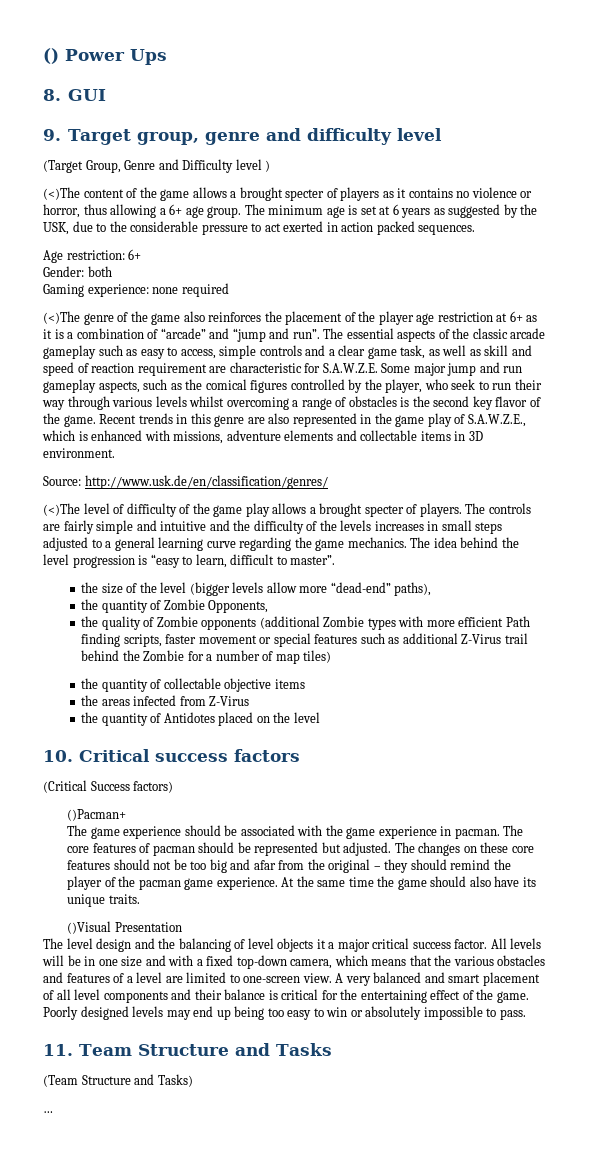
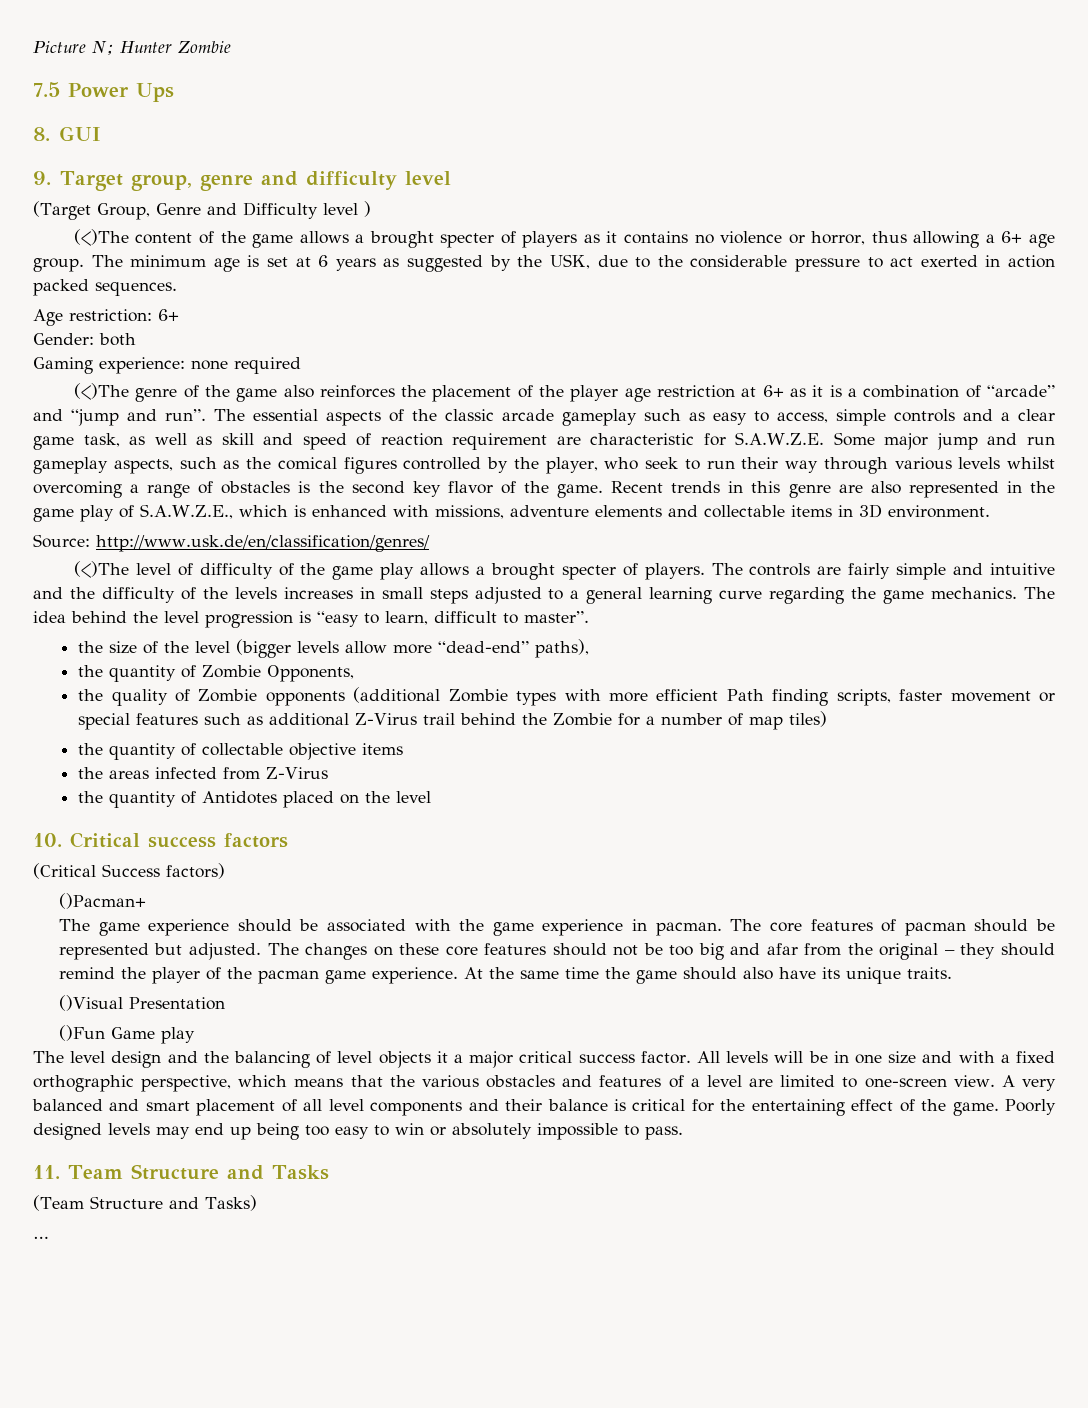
- () Power Ups
+ Picture N; Hunter Zombie
+ 7.5 Power Ups
+ ()Fun Game play
- All levels will be in one size and with a fixed top-down camera, which means that the various obstacles and features of a level are limited to one-screen view.
+ All levels will be in one size and with a fixed orthographic perspective, which means that the various obstacles and features of a level are limited to one-screen view.

